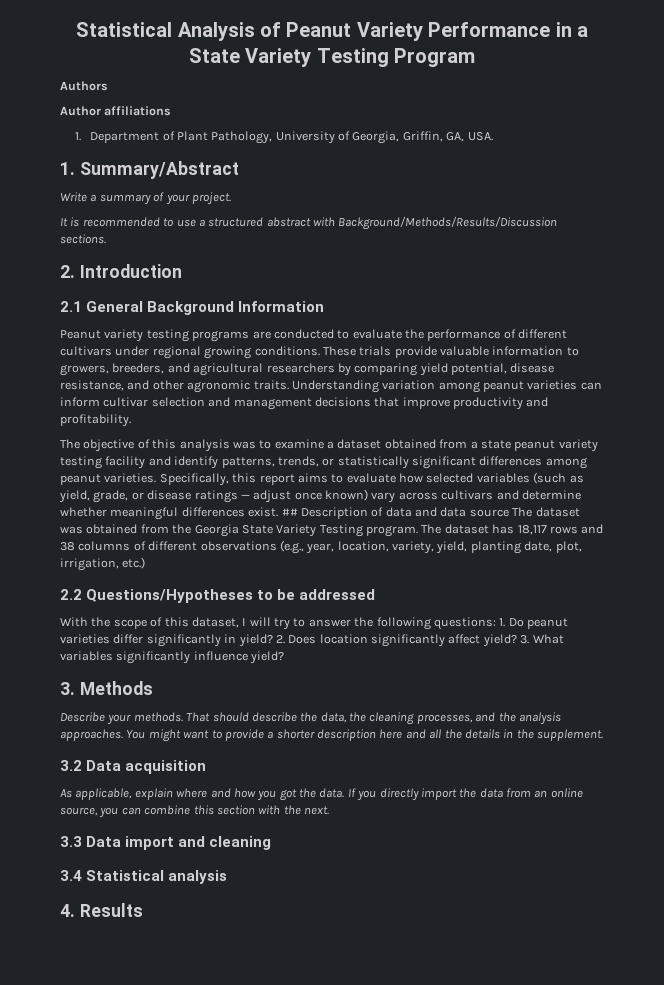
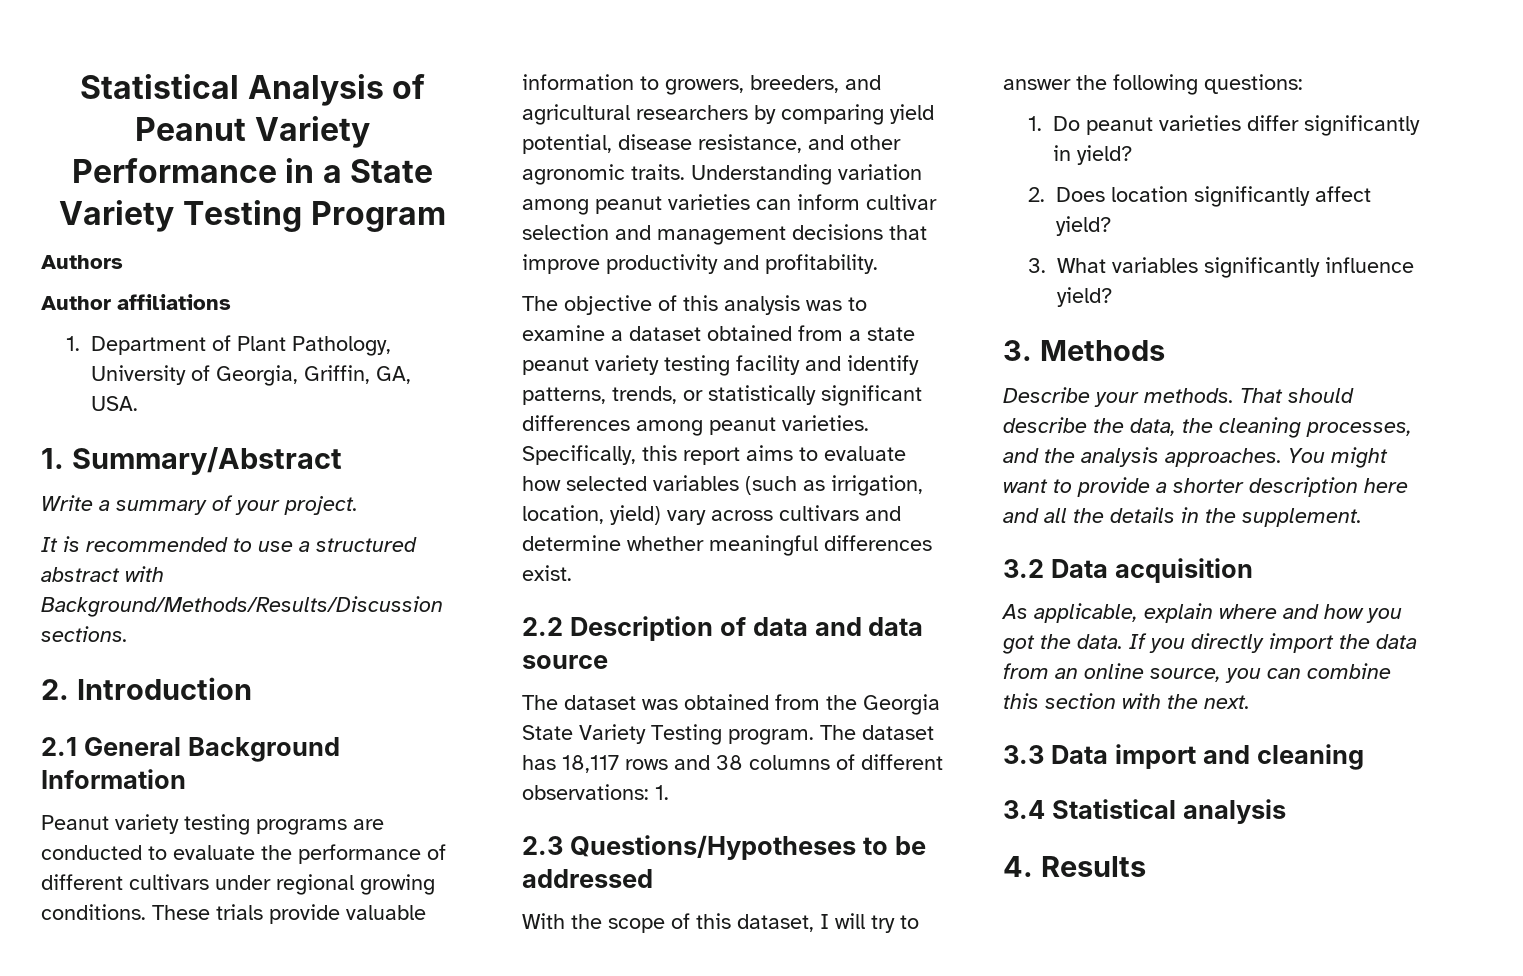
- Specifically, this report aims to evaluate how selected variables (such as yield, grade, or disease ratings — adjust once known) vary across cultivars and determine whether meaningful differences exist. ## Description of data and data source The dataset was obtained from the Georgia State Variety Testing program.
+ Specifically, this report aims to evaluate how selected variables (such as irrigation, location, yield) vary across cultivars and determine whether meaningful differences exist.
+ 2.2 Description of data and data source
+ The dataset was obtained from the Georgia State Variety Testing program.
- The dataset has 18,117 rows and 38 columns of different observations (e.g., year, location, variety, yield, planting date, plot, irrigation, etc.)
- 2.2 Questions/Hypotheses to be addressed
+ The dataset has 18,117 rows and 38 columns of different observations: 1.
+ 2.3 Questions/Hypotheses to be addressed
- With the scope of this dataset, I will try to answer the following questions: 1. Do peanut varieties differ significantly in yield? 2. Does location significantly affect yield? 3. What variables significantly influence yield?
+ With the scope of this dataset, I will try to answer the following questions:
+ 1. Do peanut varieties differ significantly in yield?
+ 2. Does location significantly affect yield?
+ 3. What variables significantly influence yield?

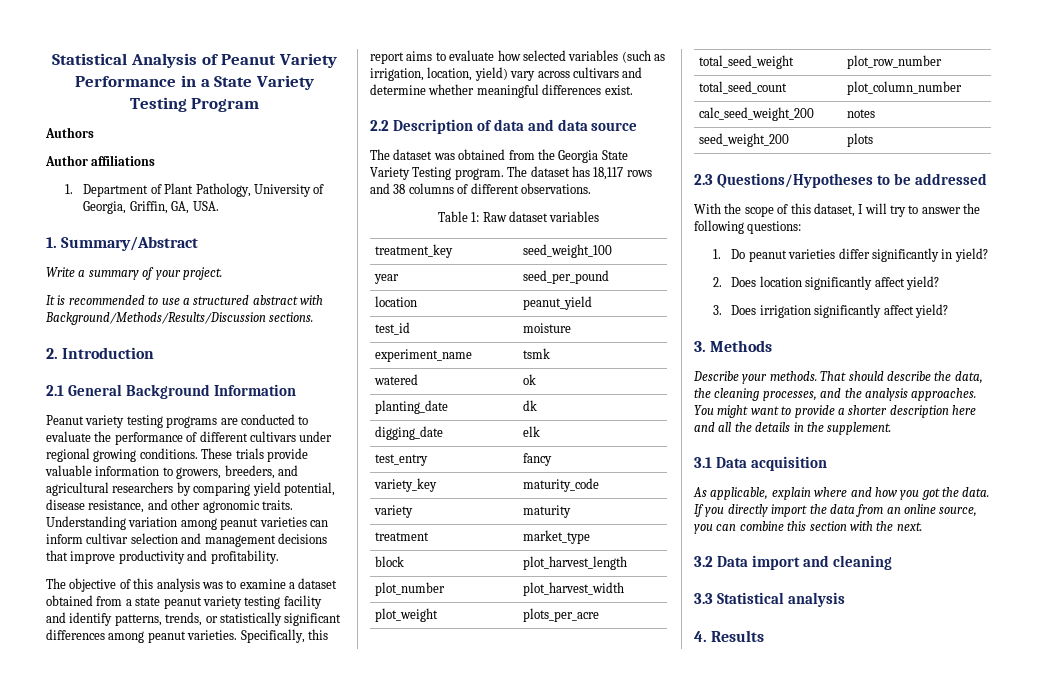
- The dataset has 18,117 rows and 38 columns of different observations: 1.
+ The dataset has 18,117 rows and 38 columns of different observations.
+ Table 1: Raw dataset variables
+ treatment_key | seed_weight_100
+ year | seed_per_pound
+ location | peanut_yield
+ test_id | moisture
+ experiment_name | tsmk
+ watered | ok
+ planting_date | dk
+ digging_date | elk
+ test_entry | fancy
+ variety_key | maturity_code
+ variety | maturity
+ treatment | market_type
+ block | plot_harvest_length
+ plot_number | plot_harvest_width
+ plot_weight | plots_per_acre
+ total_seed_weight | plot_row_number
+ total_seed_count | plot_column_number
+ calc_seed_weight_200 | notes
+ seed_weight_200 | plots
- 3. What variables significantly influence yield?
+ 3. Does irrigation significantly affect yield?
- 3.2 Data acquisition
+ 3.1 Data acquisition
- 3.3 Data import and cleaning
+ 3.2 Data import and cleaning
- 3.4 Statistical analysis
+ 3.3 Statistical analysis

